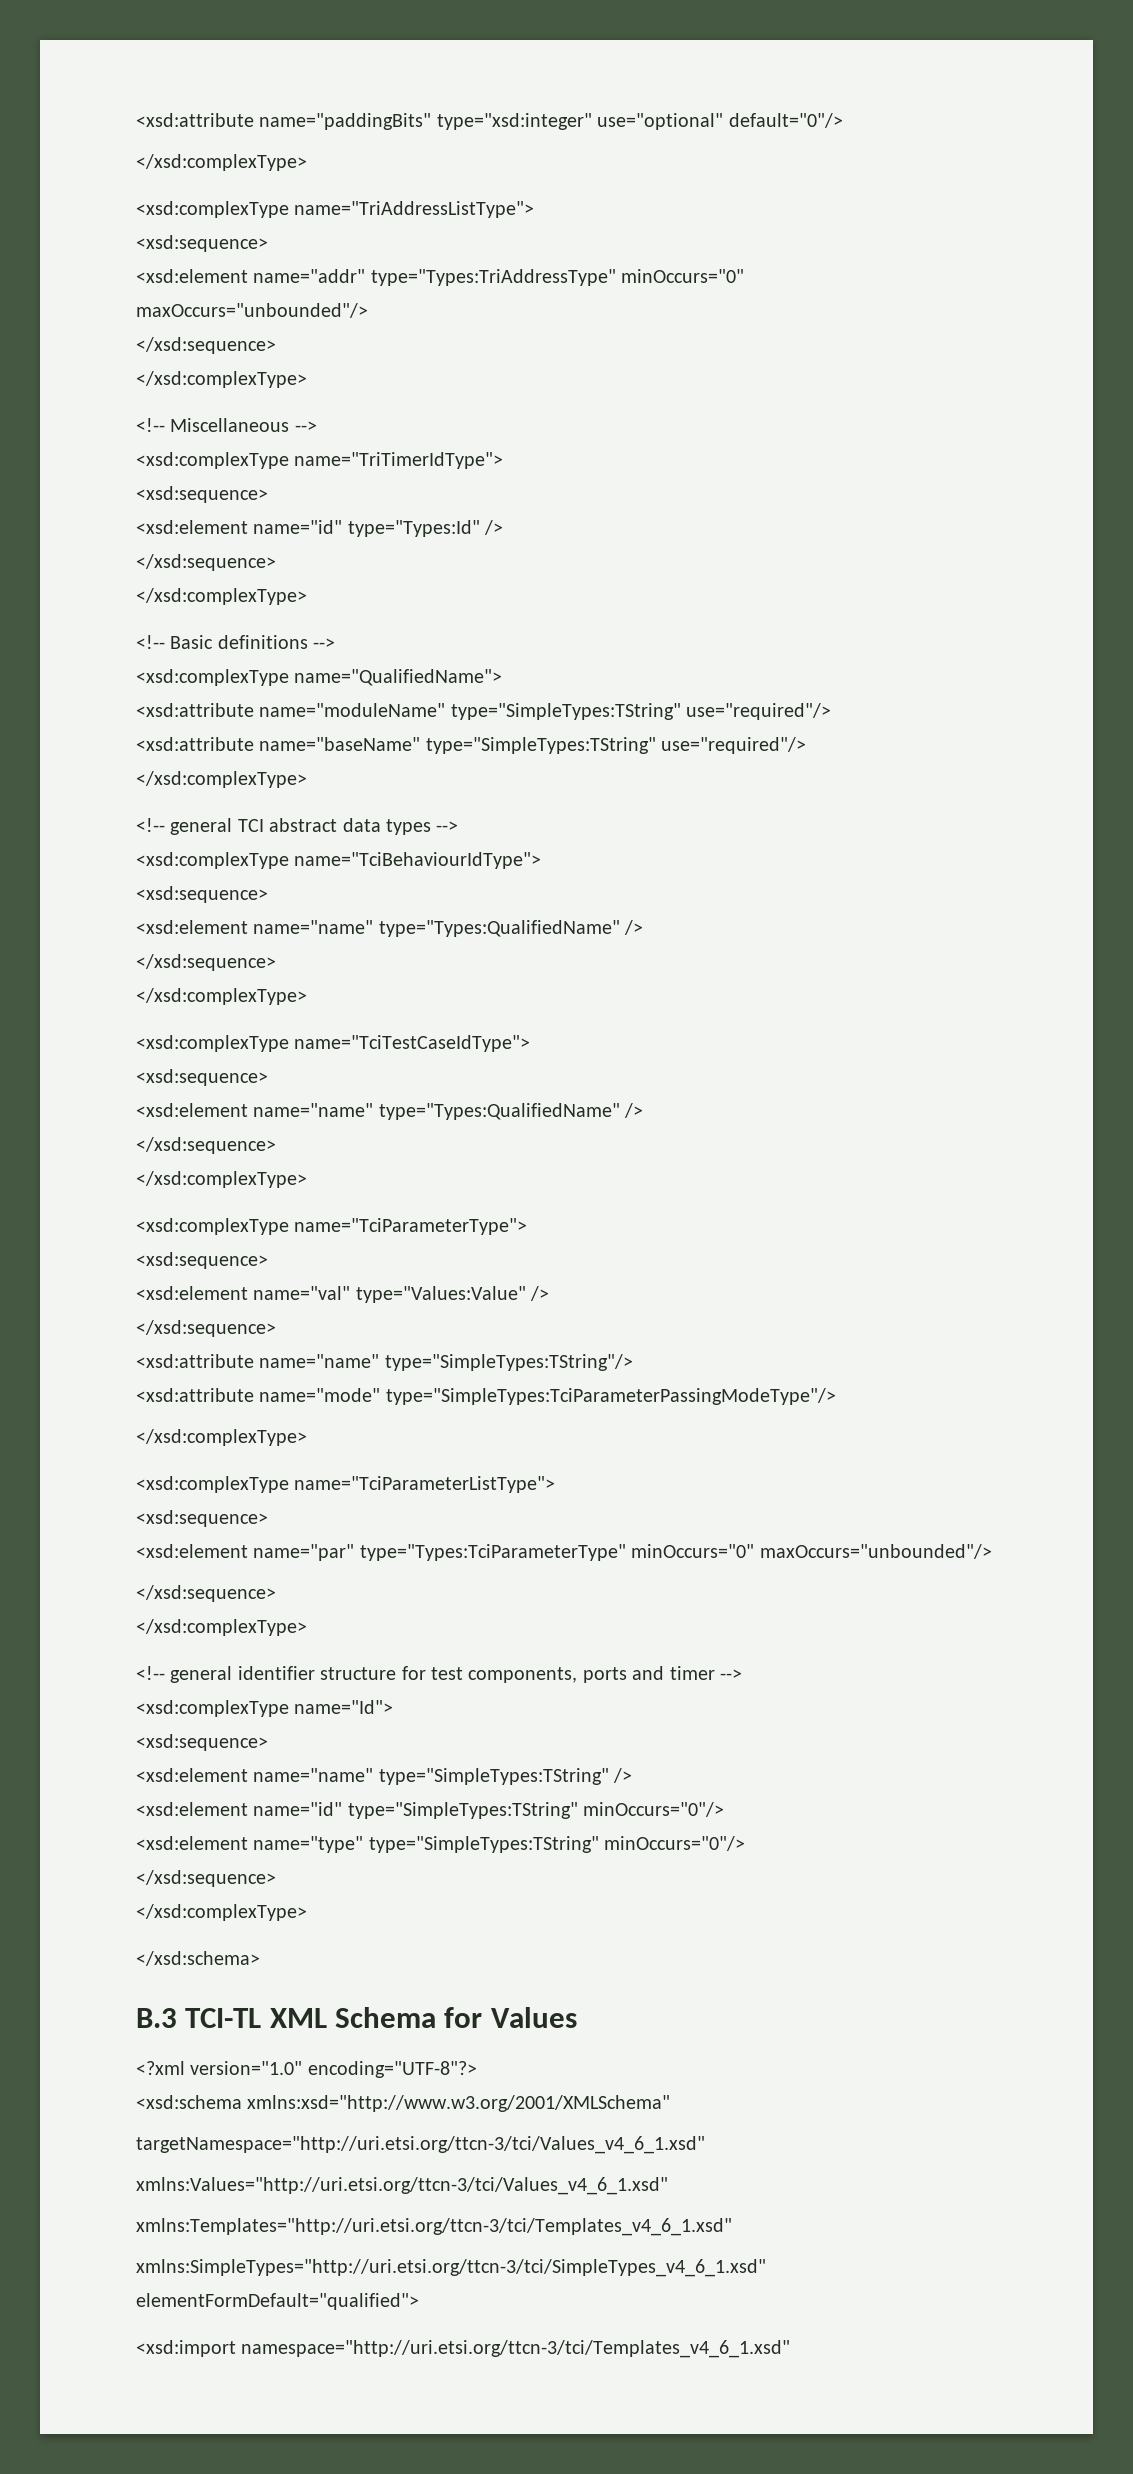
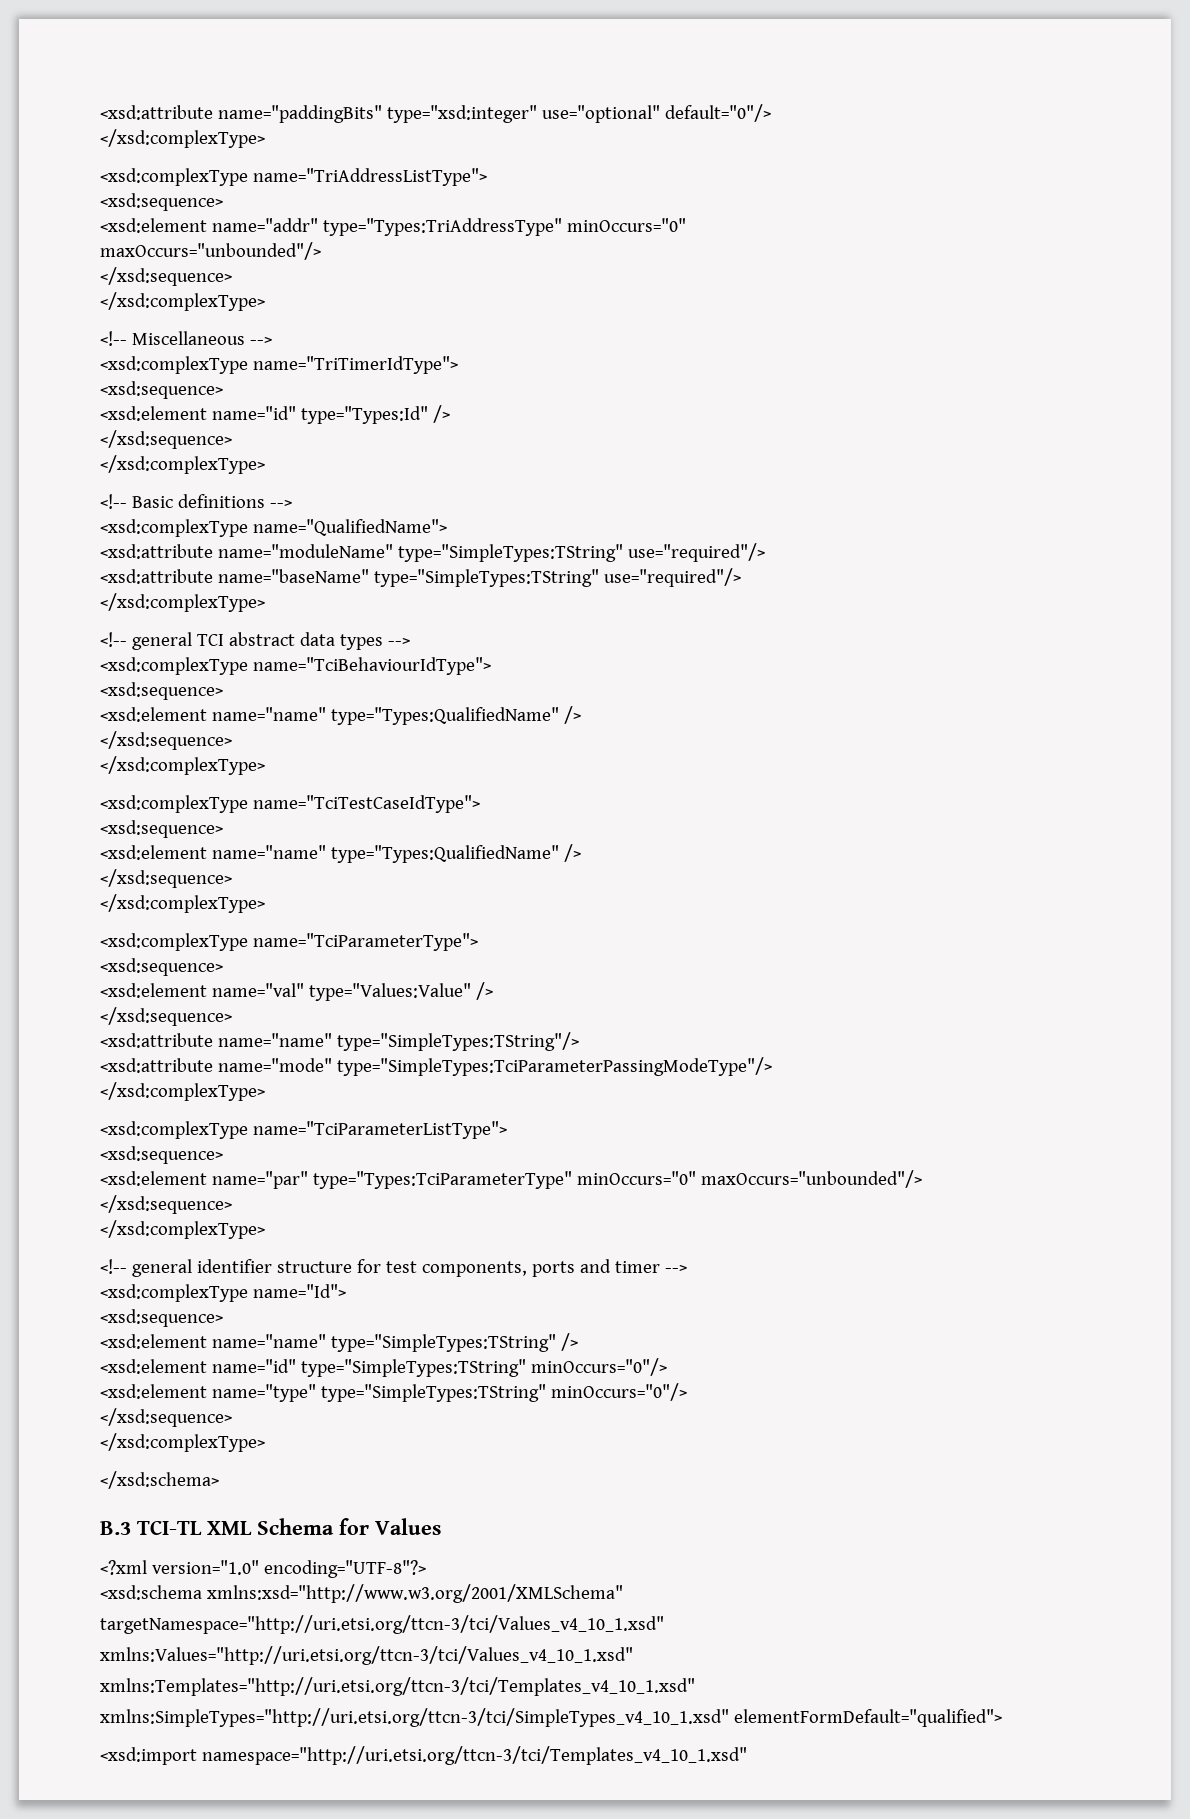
- targetNamespace="http://uri.etsi.org/ttcn-3/tci/Values_v4_6_1.xsd"
- xmlns:Values="http://uri.etsi.org/ttcn-3/tci/Values_v4_6_1.xsd"
- xmlns:Templates="http://uri.etsi.org/ttcn-3/tci/Templates_v4_6_1.xsd"
- xmlns:SimpleTypes="http://uri.etsi.org/ttcn-3/tci/SimpleTypes_v4_6_1.xsd" elementFormDefault="qualified">
+ targetNamespace="http://uri.etsi.org/ttcn-3/tci/Values_v4_10_1.xsd"
+ xmlns:Values="http://uri.etsi.org/ttcn-3/tci/Values_v4_10_1.xsd"
+ xmlns:Templates="http://uri.etsi.org/ttcn-3/tci/Templates_v4_10_1.xsd"
+ xmlns:SimpleTypes="http://uri.etsi.org/ttcn-3/tci/SimpleTypes_v4_10_1.xsd" elementFormDefault="qualified">
- <xsd:import namespace="http://uri.etsi.org/ttcn-3/tci/Templates_v4_6_1.xsd"
+ <xsd:import namespace="http://uri.etsi.org/ttcn-3/tci/Templates_v4_10_1.xsd"

